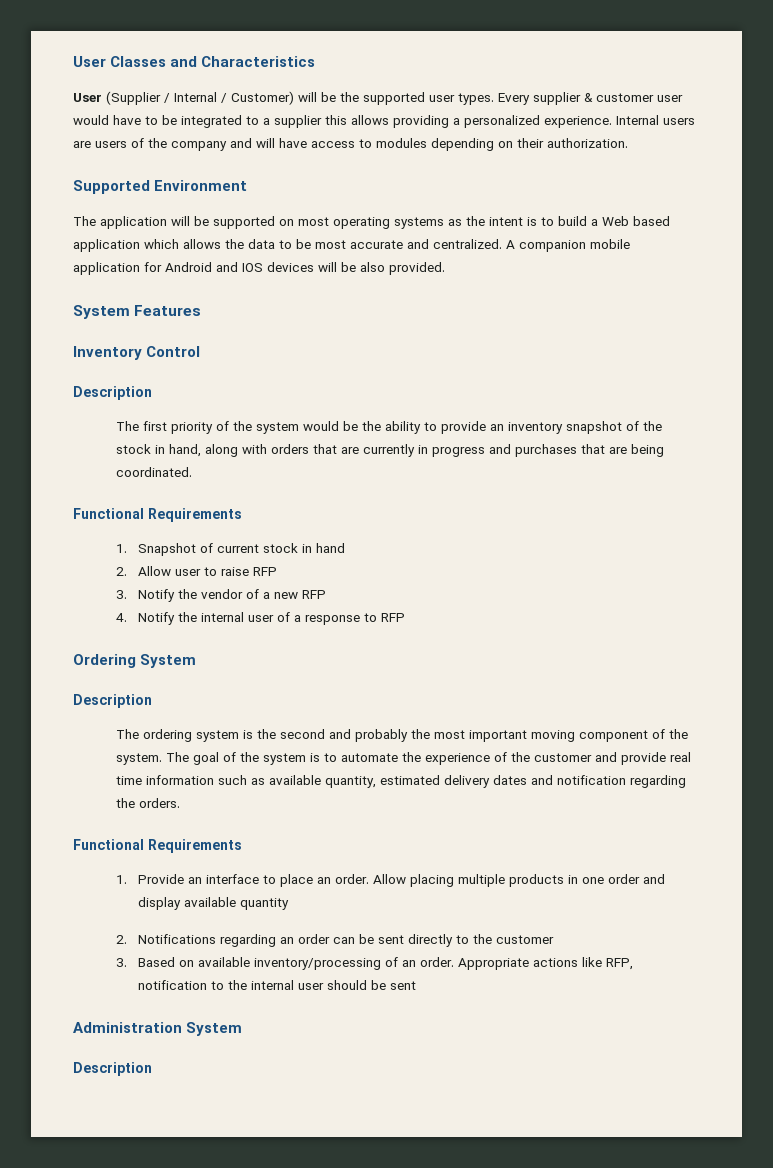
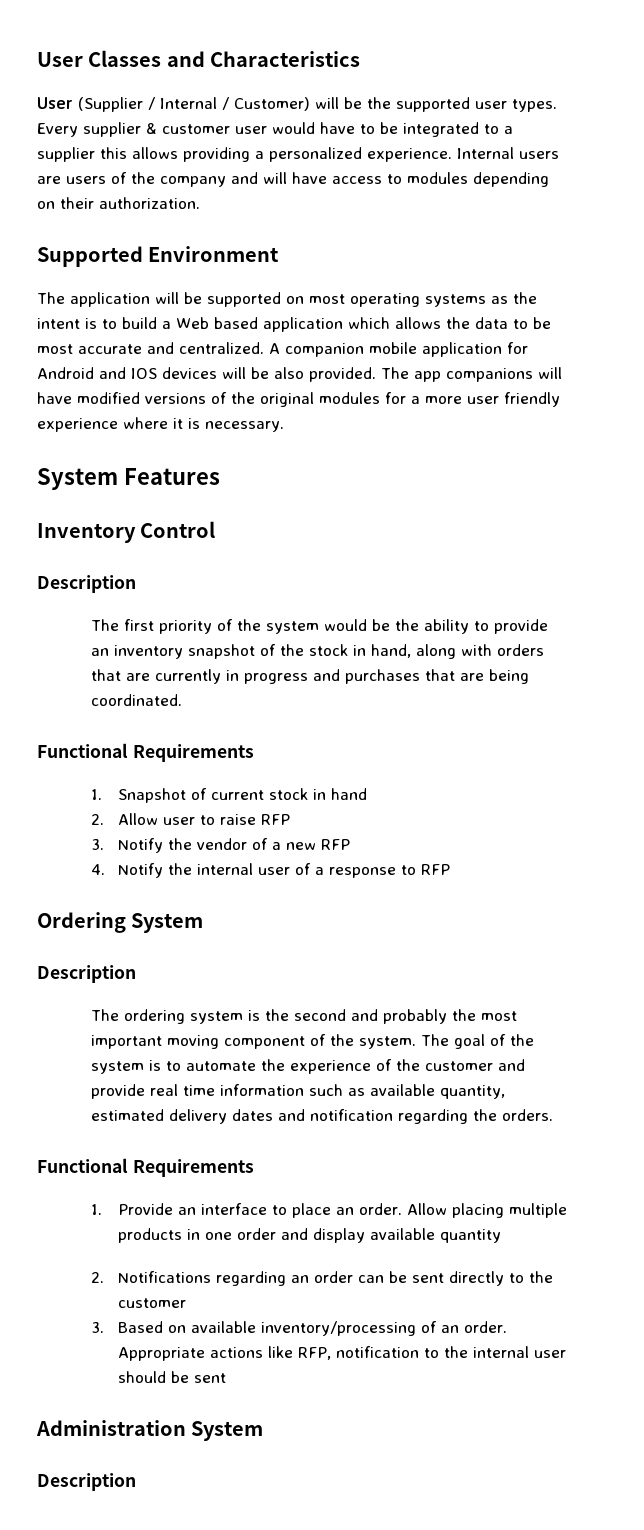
+ The app companions will have modified versions of the original modules for a more user friendly experience where it is necessary.

